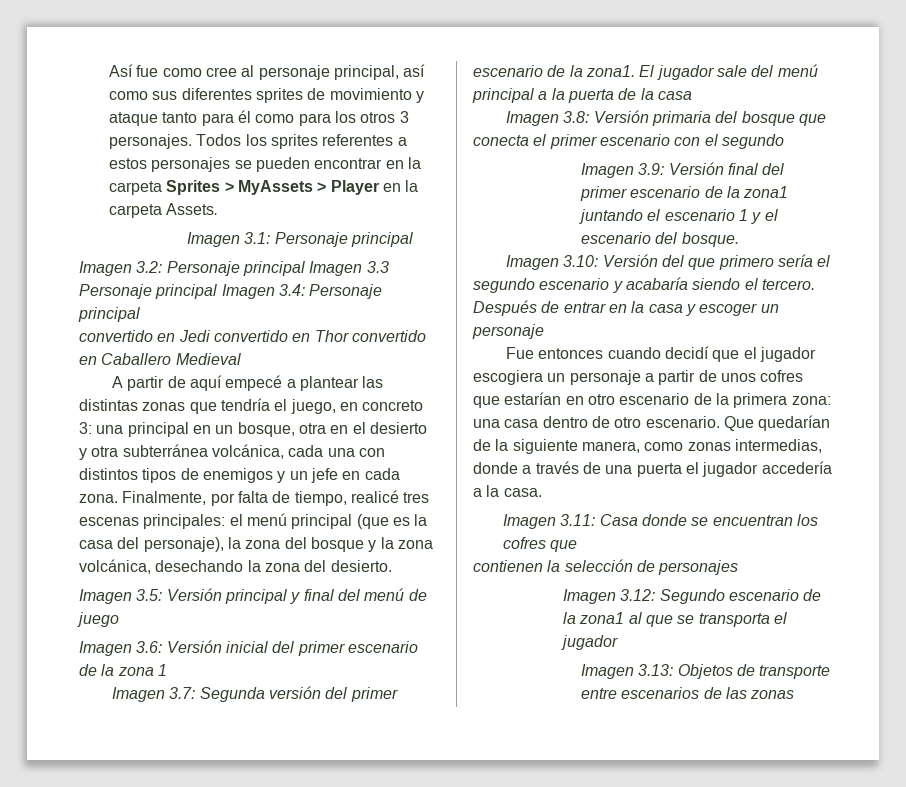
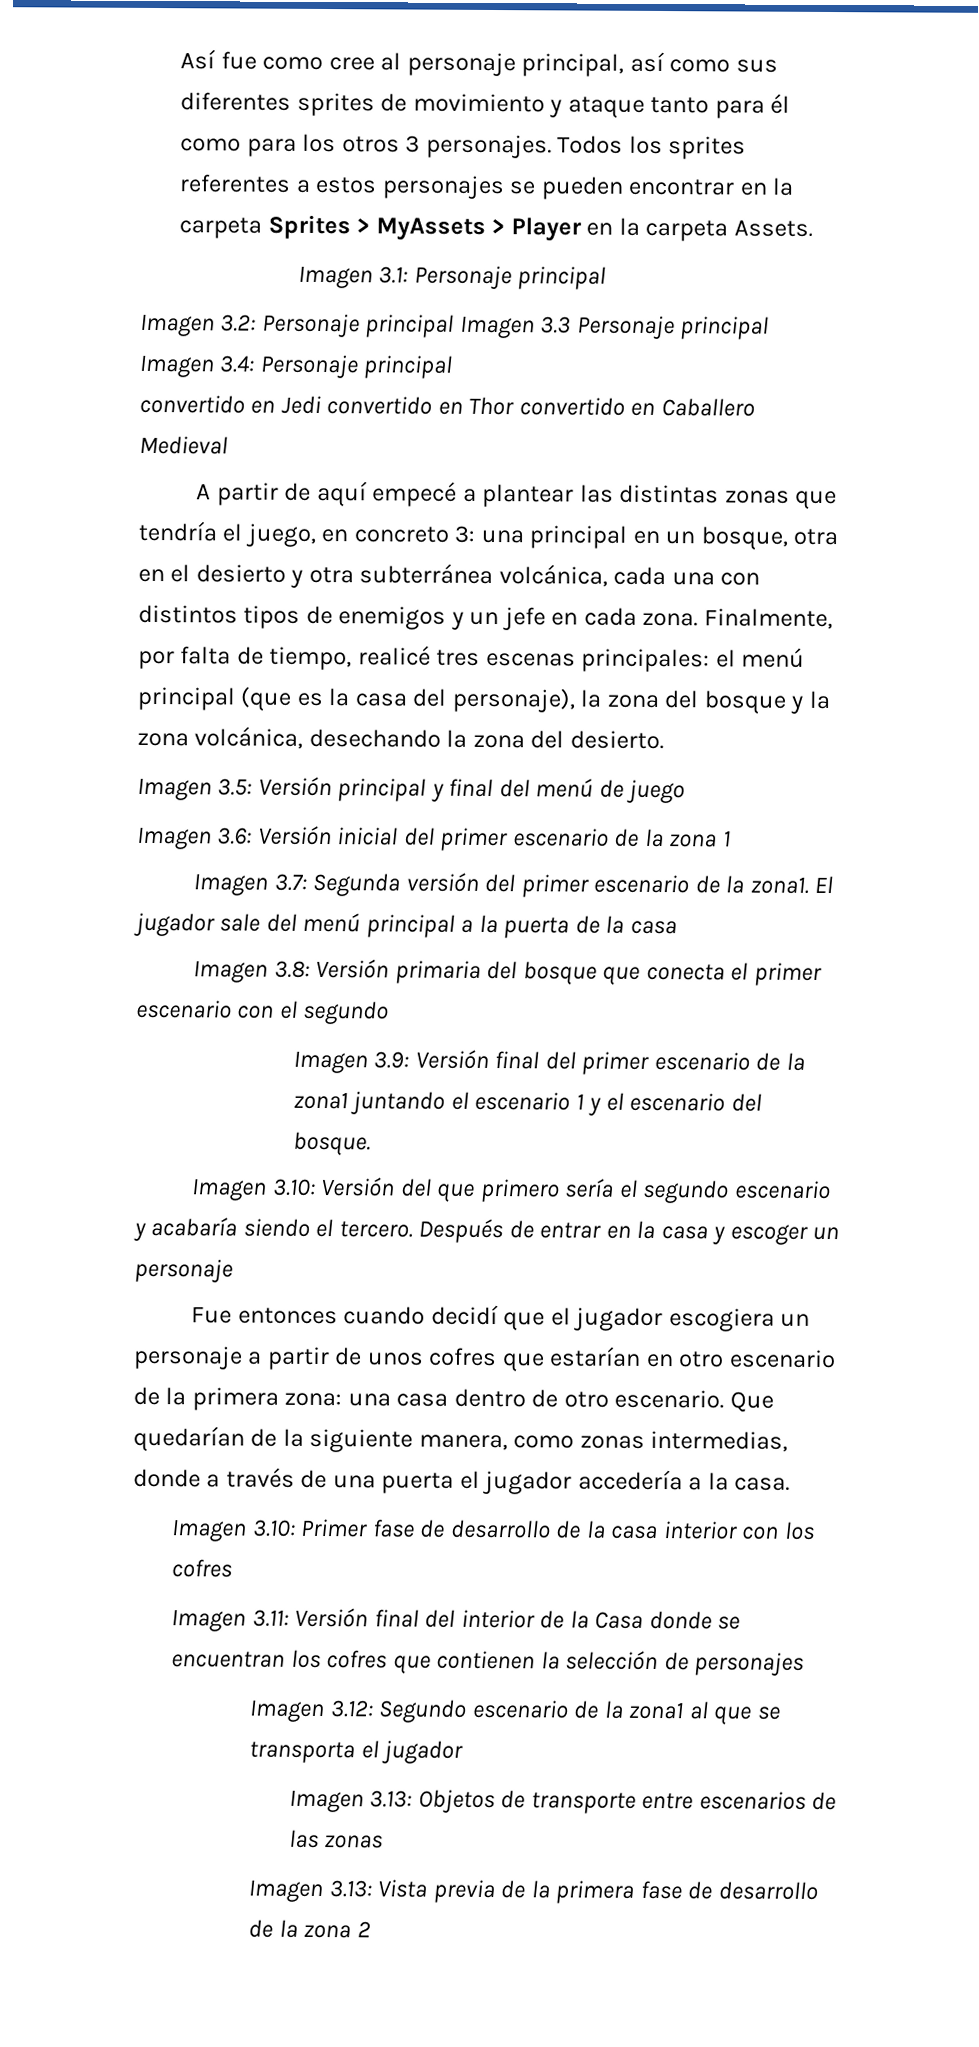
- Imagen 3.11: Casa donde se encuentran los cofres que
- contienen la selección de personajes
+ Imagen 3.10: Primer fase de desarrollo de la casa interior con los cofres
+ Imagen 3.11: Versión final del interior de la Casa donde se encuentran los cofres que contienen la selección de personajes
+ Imagen 3.13: Vista previa de la primera fase de desarrollo de la zona 2

